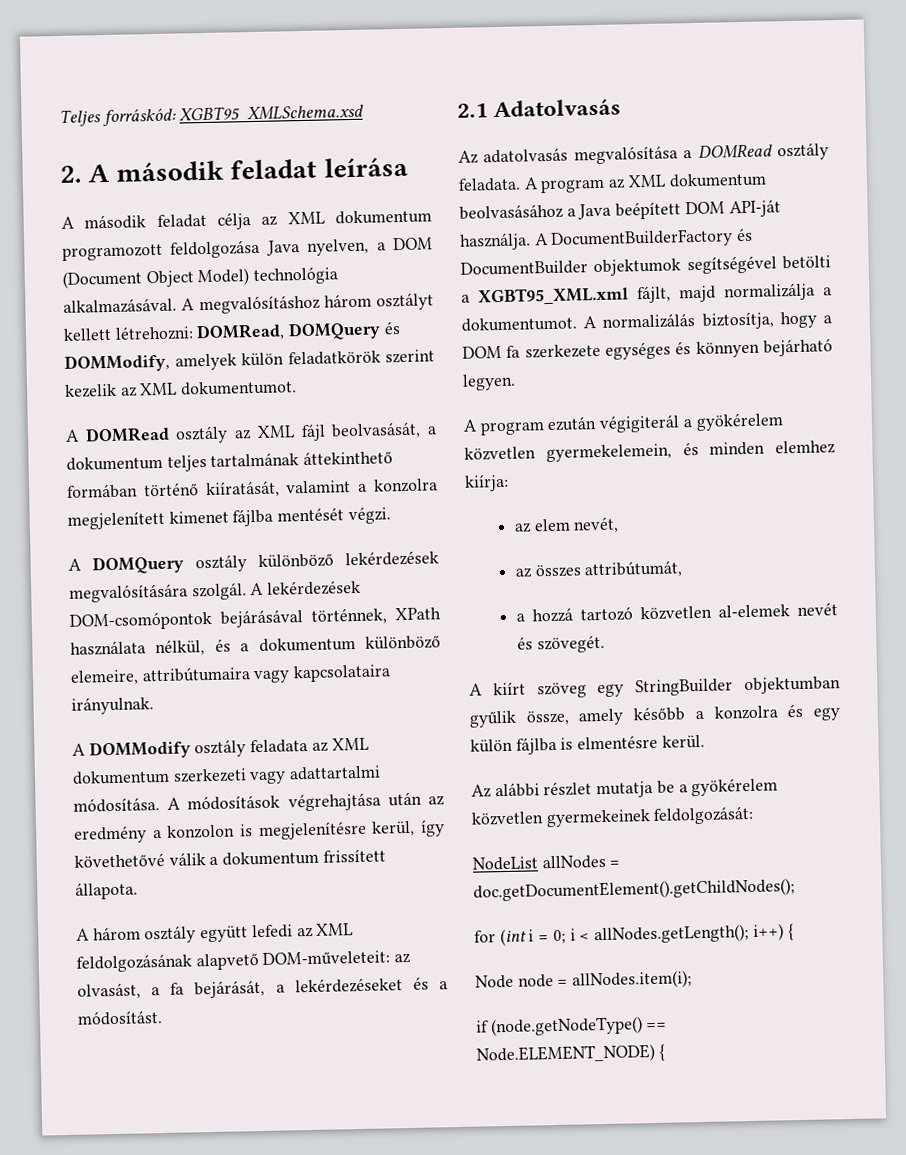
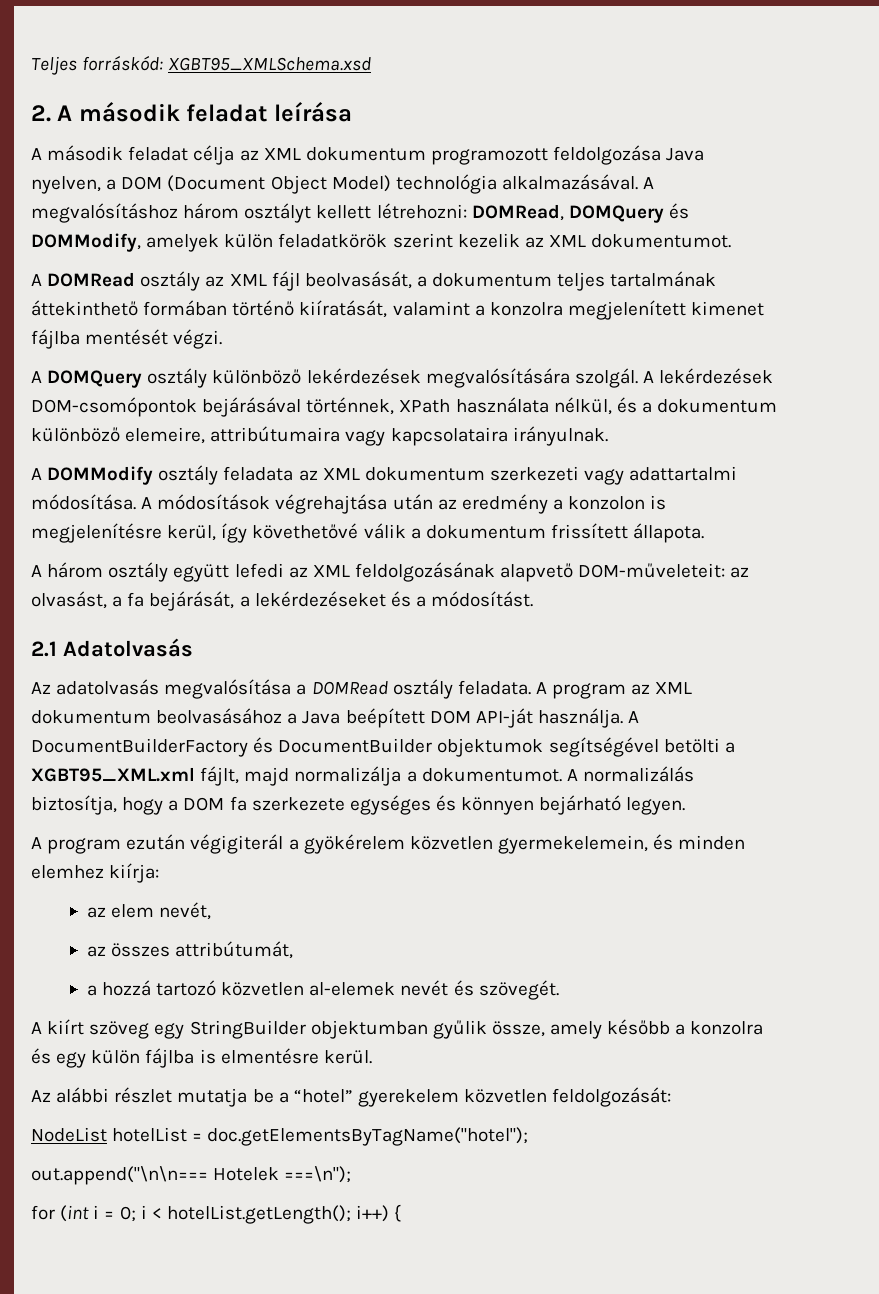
- Az alábbi részlet mutatja be a gyökérelem közvetlen gyermekeinek feldolgozását:
+ Az alábbi részlet mutatja be a “hotel” gyerekelem közvetlen feldolgozását:
- NodeList allNodes = doc.getDocumentElement().getChildNodes();
+ NodeList hotelList = doc.getElementsByTagName("hotel");
+ out.append("\n\n=== Hotelek ===\n");
- for (int i = 0; i < allNodes.getLength(); i++) {
+ for (int i = 0; i < hotelList.getLength(); i++) {
- Node node = allNodes.item(i);
- if (node.getNodeType() == Node.ELEMENT_NODE) {

